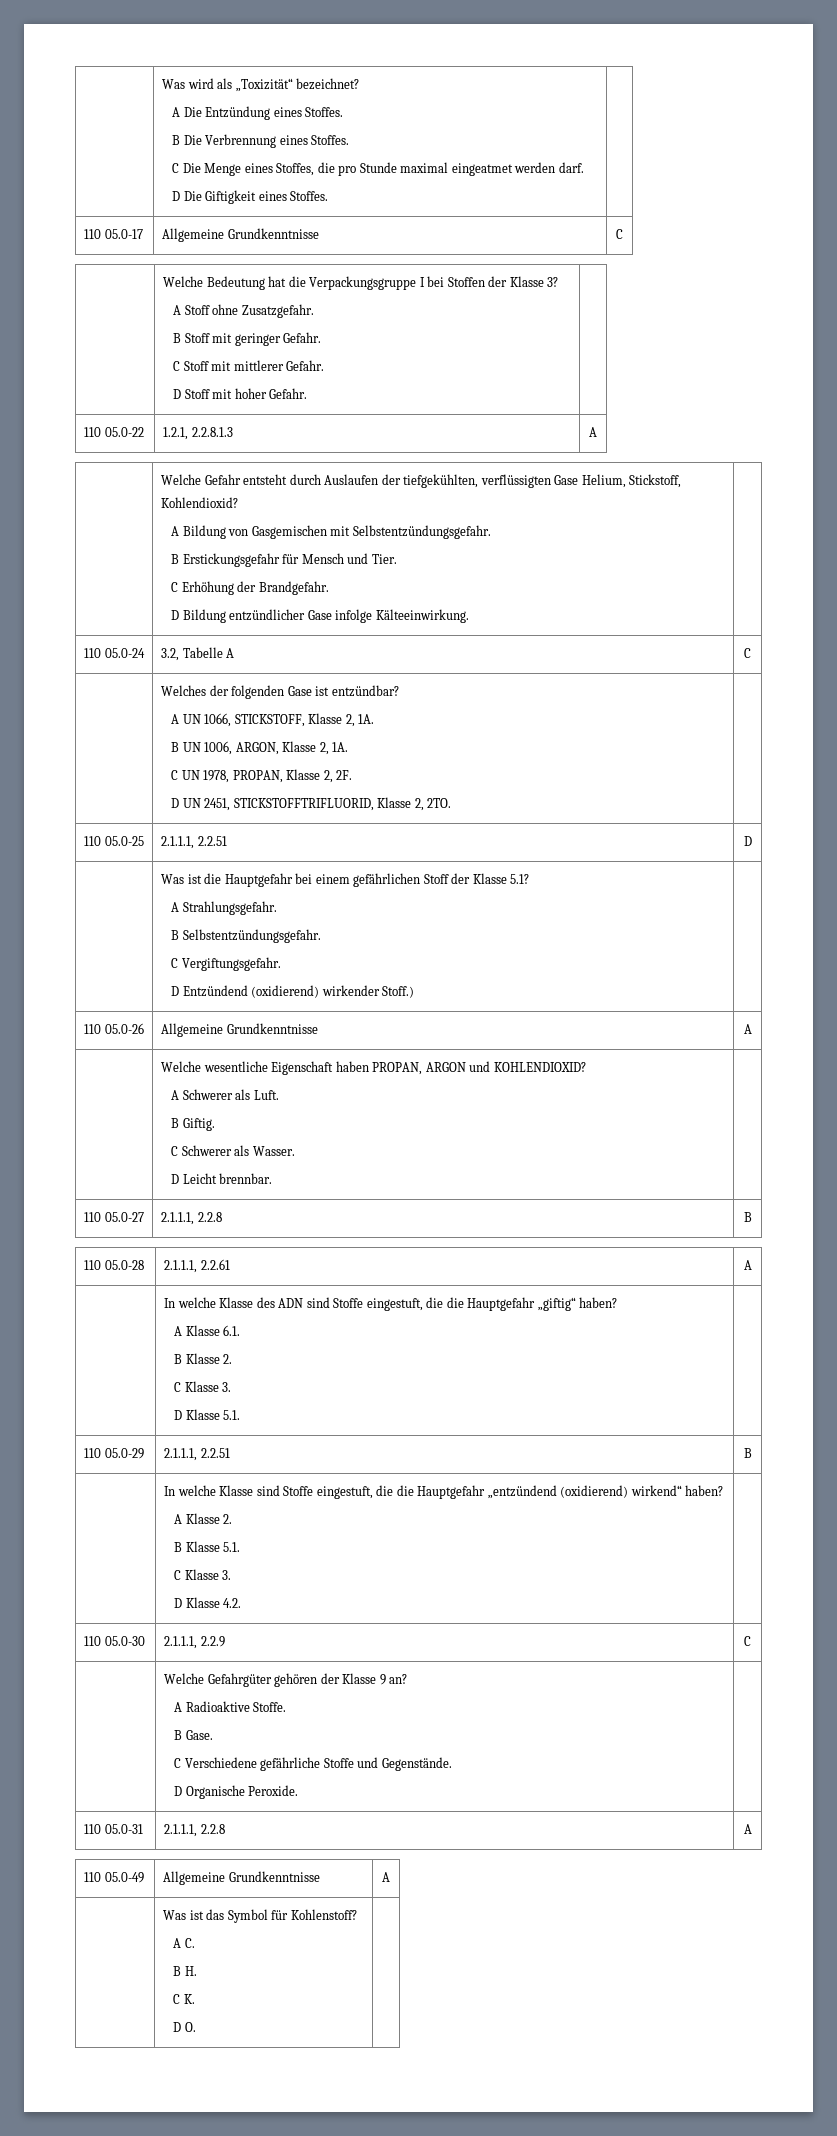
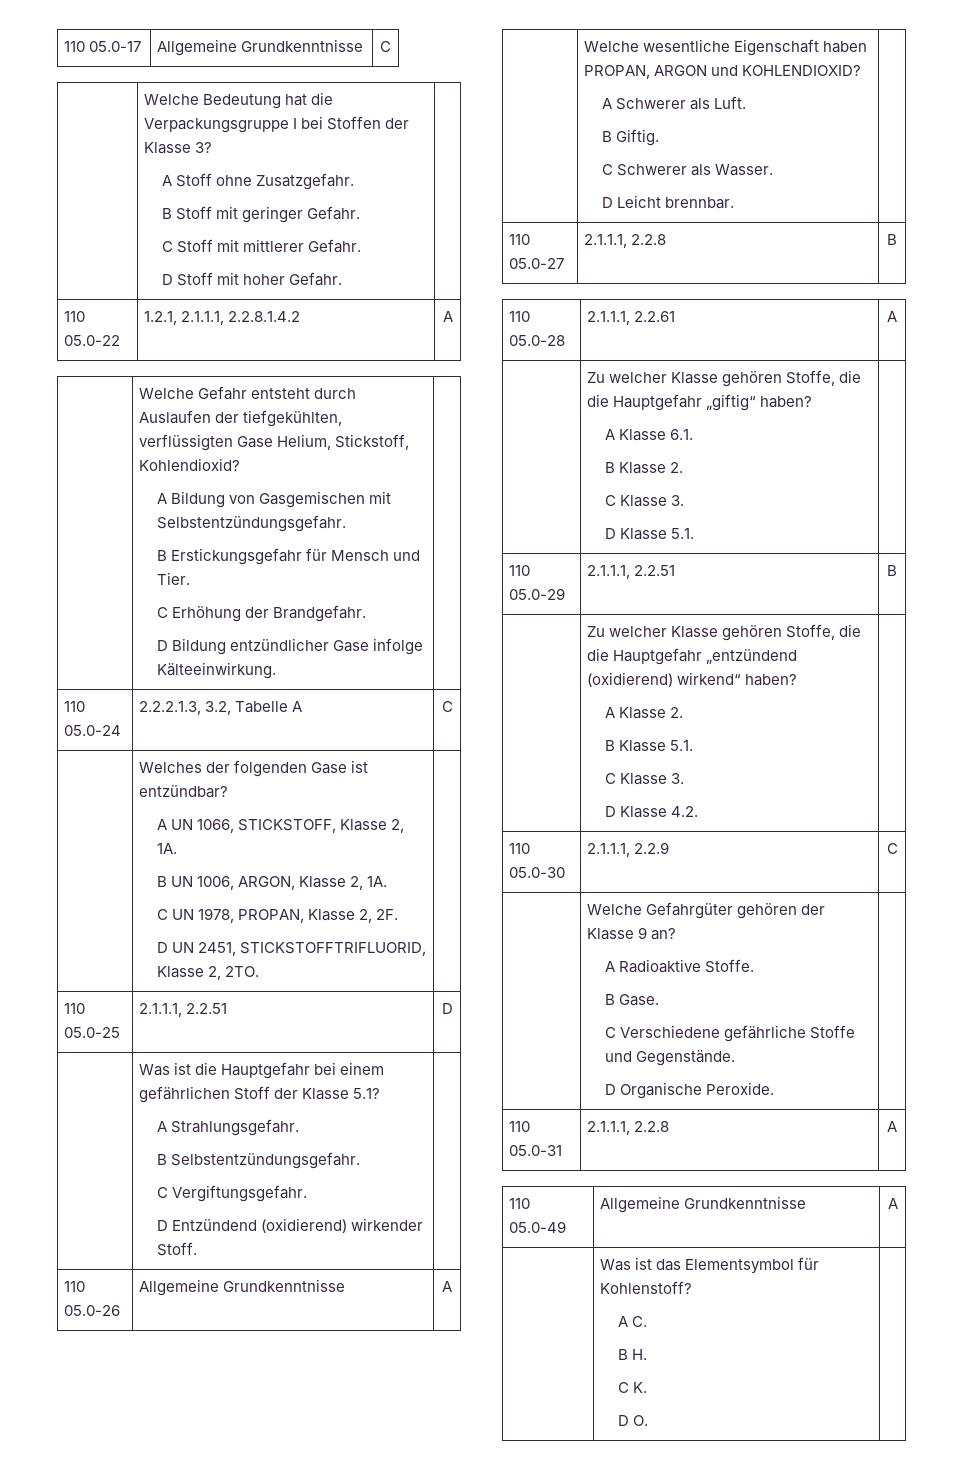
- | Was wird als „Toxizität“ bezeichnet?
- A Die Entzündung eines Stoffes.
- B Die Verbrennung eines Stoffes.
- C Die Menge eines Stoffes, die pro Stunde maximal eingeatmet werden darf.
- D Die Giftigkeit eines Stoffes. |
- 110 05.0-22 | 1.2.1, 2.2.8.1.3 | A
+ 110 05.0-22 | 1.2.1, 2.1.1.1, 2.2.8.1.4.2 | A
- 110 05.0-24 | 3.2, Tabelle A | C
+ 110 05.0-24 | 2.2.2.1.3, 3.2, Tabelle A | C
  | Was ist die Hauptgefahr bei einem gefährlichen Stoff der Klasse 5.1?
  A Strahlungsgefahr.
  B Selbstentzündungsgefahr.
  C Vergiftungsgefahr.
- D Entzündend (oxidierend) wirkender Stoff.) |
+ D Entzündend (oxidierend) wirkender Stoff. |
- | In welche Klasse des ADN sind Stoffe eingestuft, die die Hauptgefahr „giftig“ haben?
+ | Zu welcher Klasse gehören Stoffe, die die Hauptgefahr „giftig“ haben?
- | In welche Klasse sind Stoffe eingestuft, die die Hauptgefahr „entzündend (oxidierend) wirkend“ haben?
+ | Zu welcher Klasse gehören Stoffe, die die Hauptgefahr „entzündend (oxidierend) wirkend“ haben?
- | Was ist das Symbol für Kohlenstoff?
+ | Was ist das Elementsymbol für Kohlenstoff?

